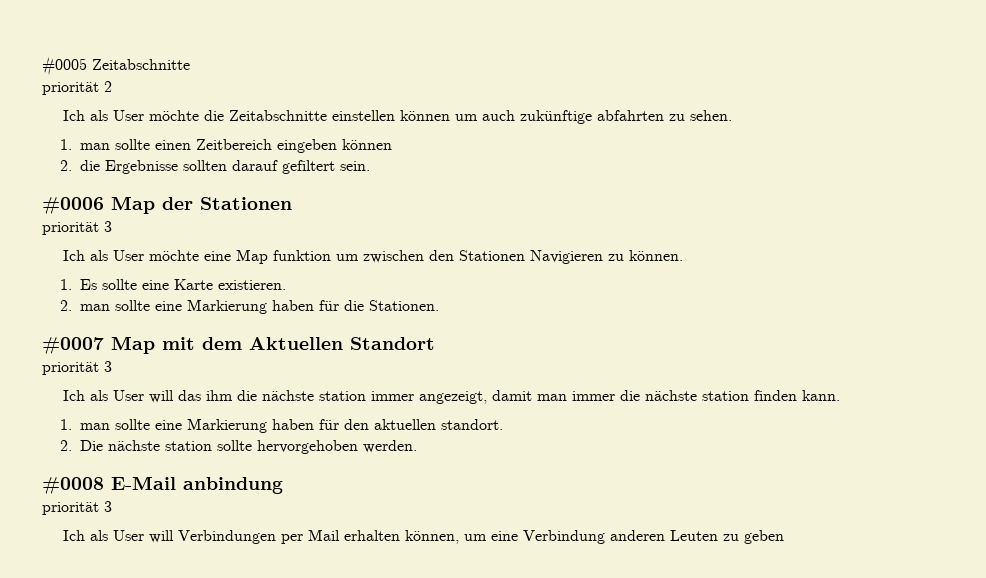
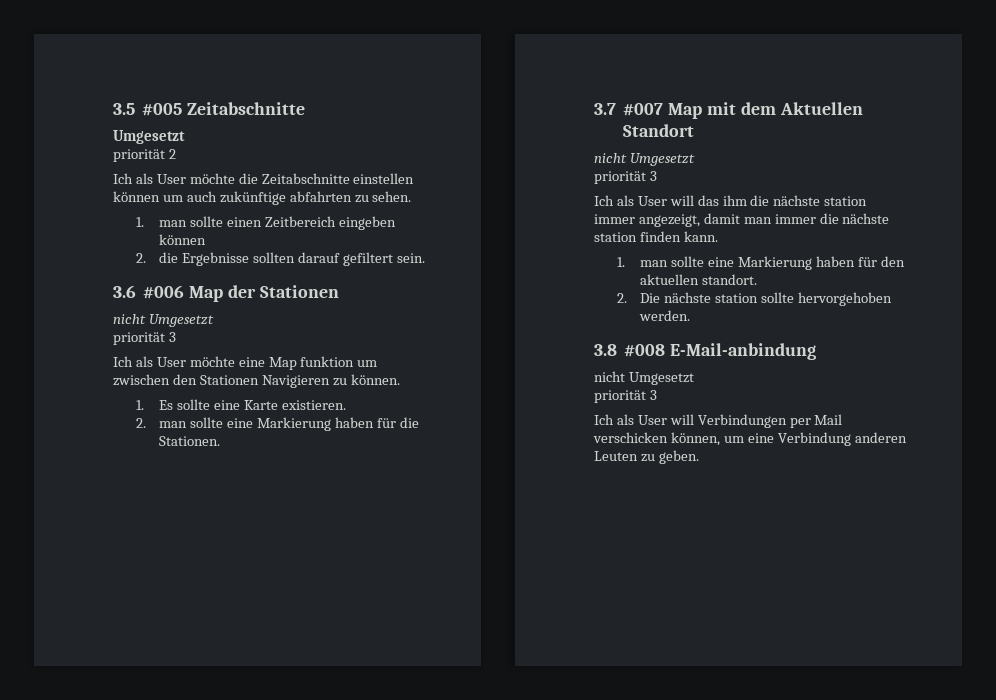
- #0005 Zeitabschnitte
+ 3.5 #005 Zeitabschnitte
+ Umgesetzt
- #0006 Map der Stationen
+ 3.6 #006 Map der Stationen
+ nicht Umgesetzt
- #0007 Map mit dem Aktuellen Standort
+ 3.7 #007 Map mit dem Aktuellen Standort
+ nicht Umgesetzt
- #0008 E-Mail anbindung
+ 3.8 #008 E-Mail-anbindung
+ nicht Umgesetzt
- Ich als User will Verbindungen per Mail erhalten können, um eine Verbindung anderen Leuten zu geben
+ Ich als User will Verbindungen per Mail verschicken können, um eine Verbindung anderen Leuten zu geben.

